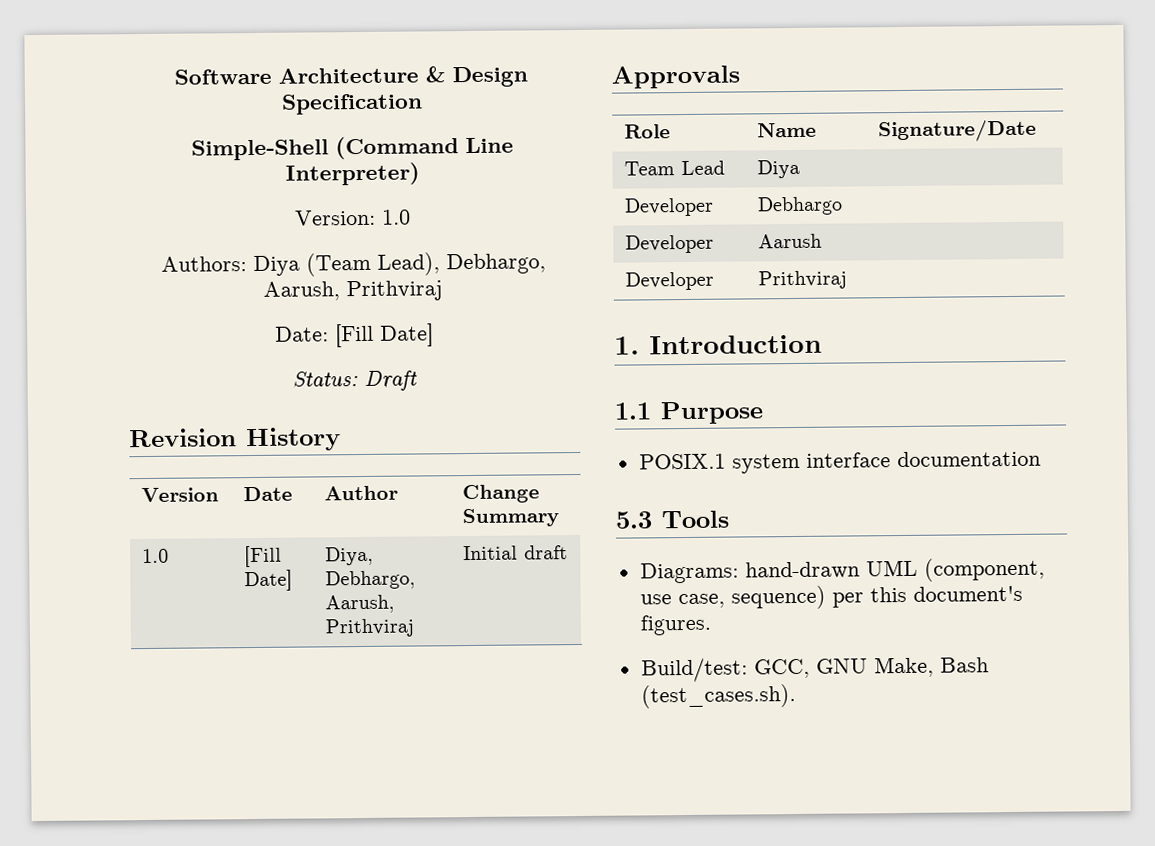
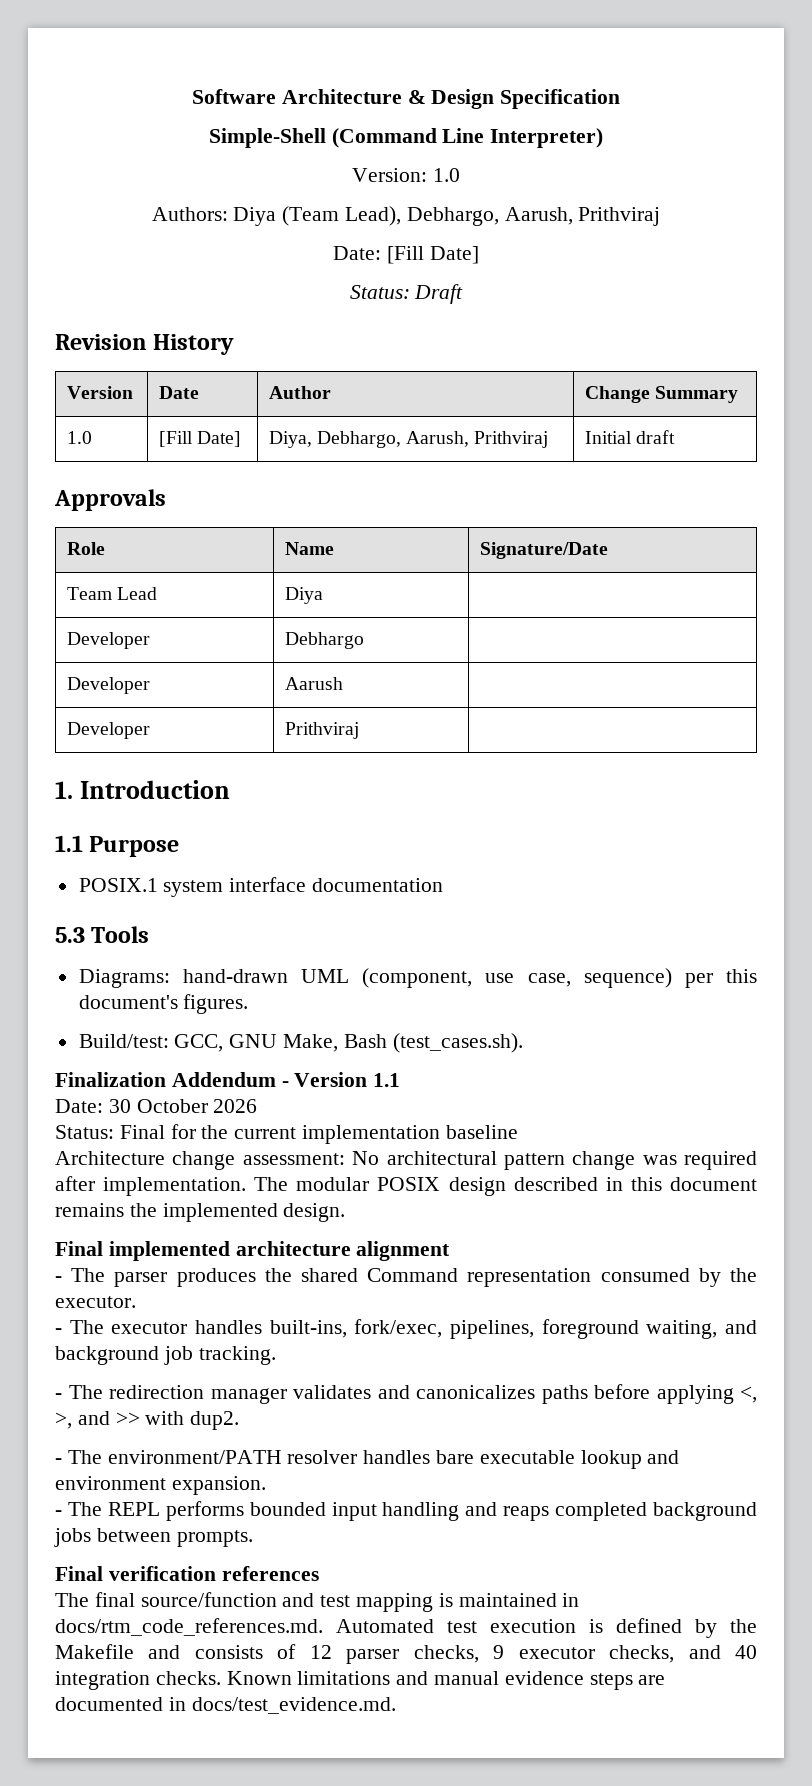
+ Finalization Addendum - Version 1.1
+ Date: 30 October 2026
+ Status: Final for the current implementation baseline
+ Architecture change assessment: No architectural pattern change was required after implementation. The modular POSIX design described in this document remains the implemented design.
+ Final implemented architecture alignment
+ - The parser produces the shared Command representation consumed by the executor.
+ - The executor handles built-ins, fork/exec, pipelines, foreground waiting, and background job tracking.
+ - The redirection manager validates and canonicalizes paths before applying <, >, and >> with dup2.
+ - The environment/PATH resolver handles bare executable lookup and environment expansion.
+ - The REPL performs bounded input handling and reaps completed background jobs between prompts.
+ Final verification references
+ The final source/function and test mapping is maintained in docs/rtm_code_references.md. Automated test execution is defined by the Makefile and consists of 12 parser checks, 9 executor checks, and 40 integration checks. Known limitations and manual evidence steps are documented in docs/test_evidence.md.

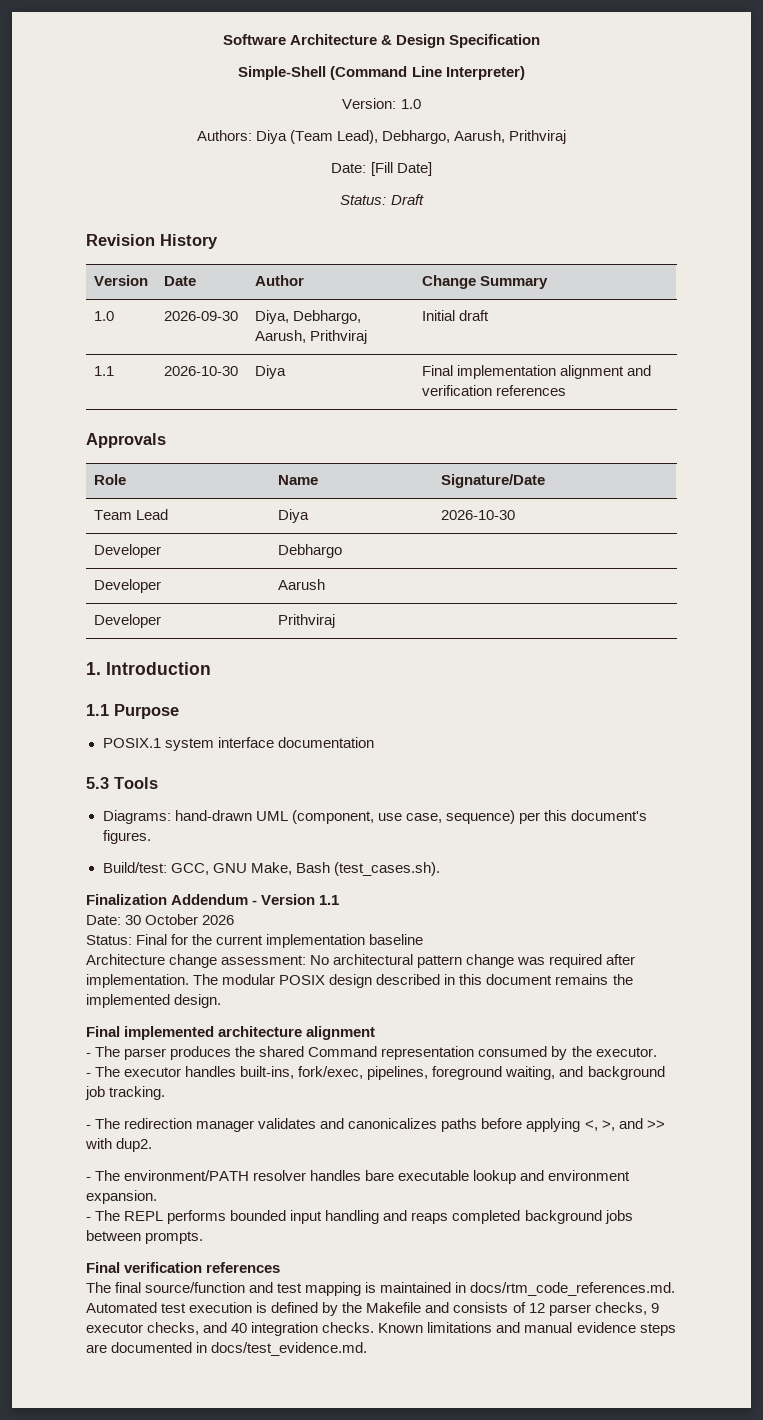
- 1.0 | [Fill Date] | Diya, Debhargo, Aarush, Prithviraj | Initial draft
+ 1.0 | 2026-09-30 | Diya, Debhargo, Aarush, Prithviraj | Initial draft
+ 1.1 | 2026-10-30 | Diya | Final implementation alignment and verification references
- Team Lead | Diya |
+ Team Lead | Diya | 2026-10-30

